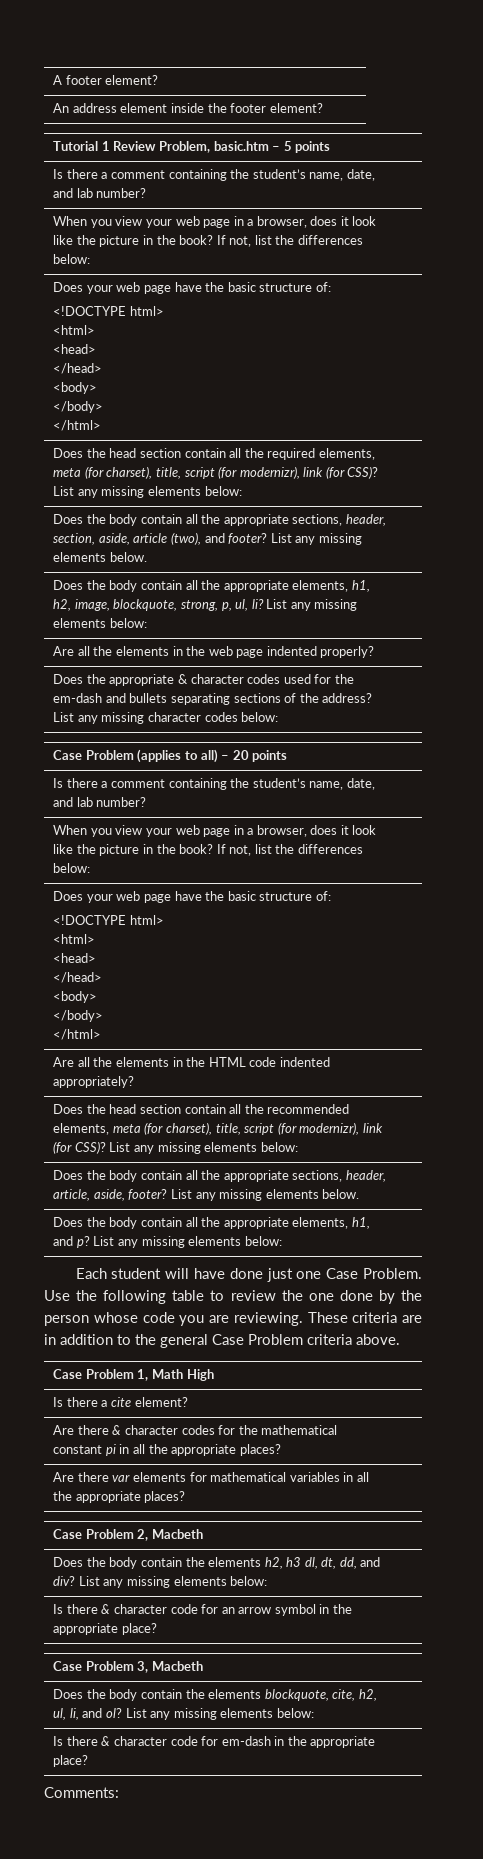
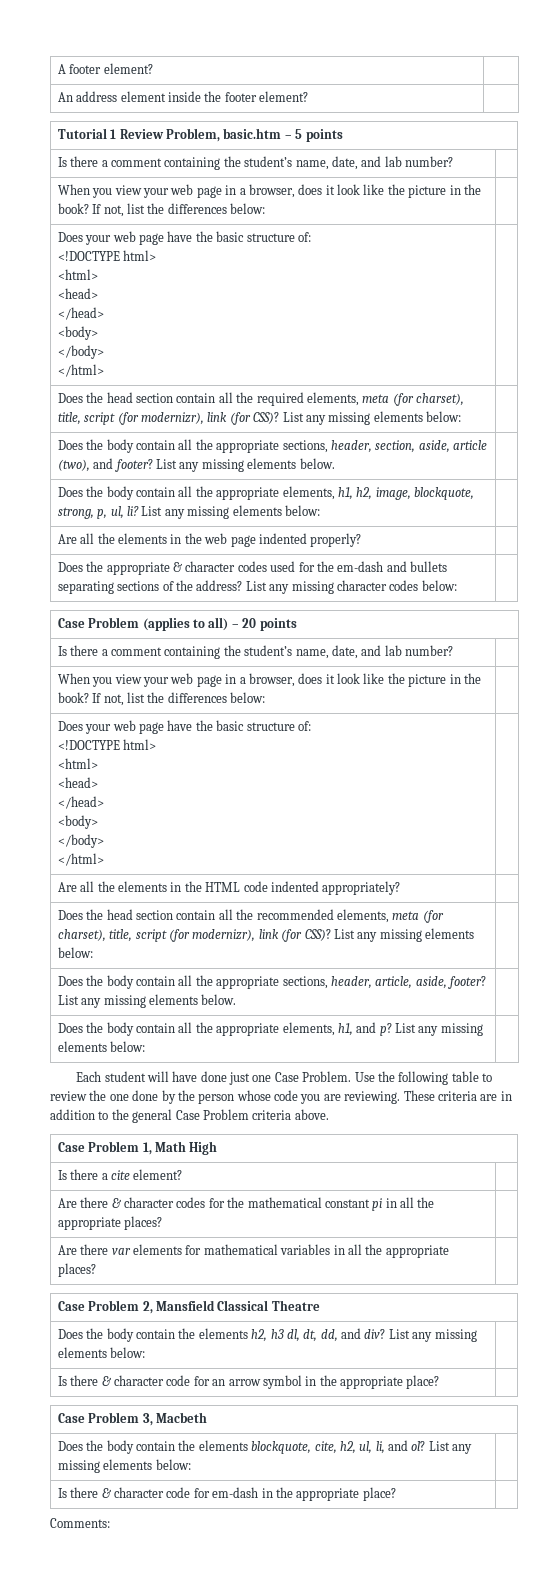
- Case Problem 2, Macbeth
+ Case Problem 2, Mansfield Classical Theatre

